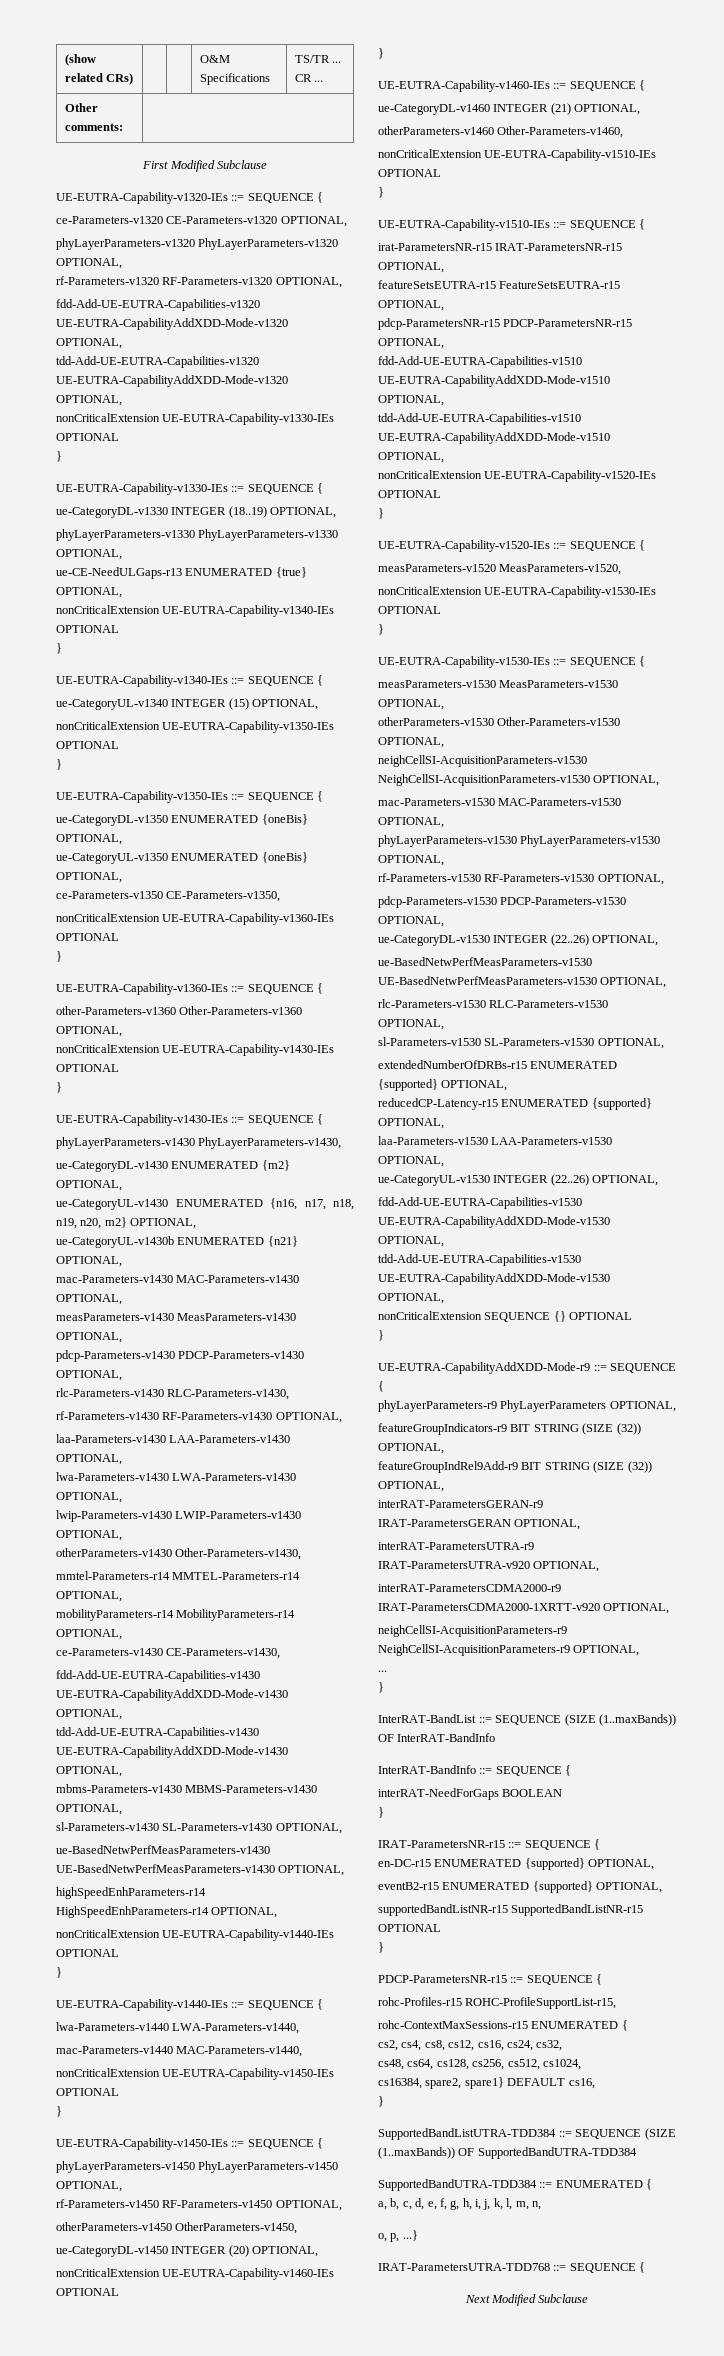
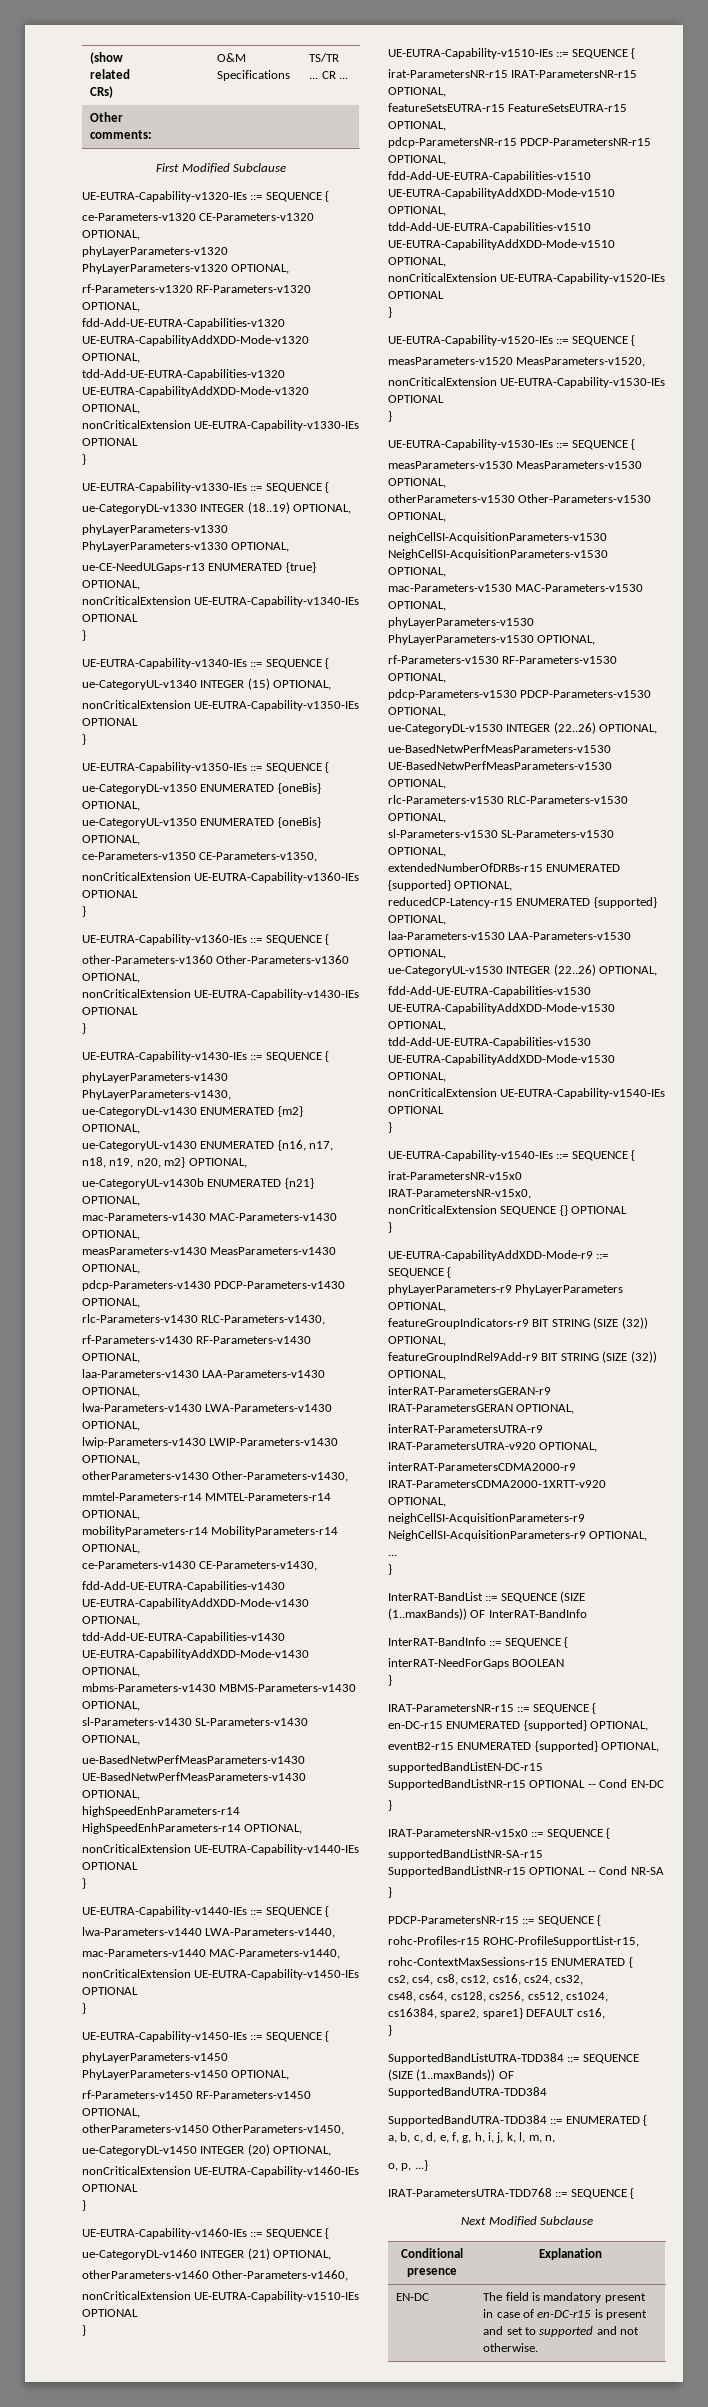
+ nonCriticalExtension UE-EUTRA-Capability-v1540-IEs OPTIONAL
+ }
+ UE-EUTRA-Capability-v1540-IEs ::= SEQUENCE {
+ irat-ParametersNR-v15x0 IRAT-ParametersNR-v15x0,
- supportedBandListNR-r15 SupportedBandListNR-r15 OPTIONAL
+ supportedBandListEN-DC-r15 SupportedBandListNR-r15 OPTIONAL -- Cond EN-DC
+ }
+ IRAT-ParametersNR-v15x0 ::= SEQUENCE {
+ supportedBandListNR-SA-r15 SupportedBandListNR-r15 OPTIONAL -- Cond NR-SA
+ Conditional presence | Explanation
+ EN-DC | The field is mandatory present in case of en-DC-r15 is present and set to supported and not otherwise.

